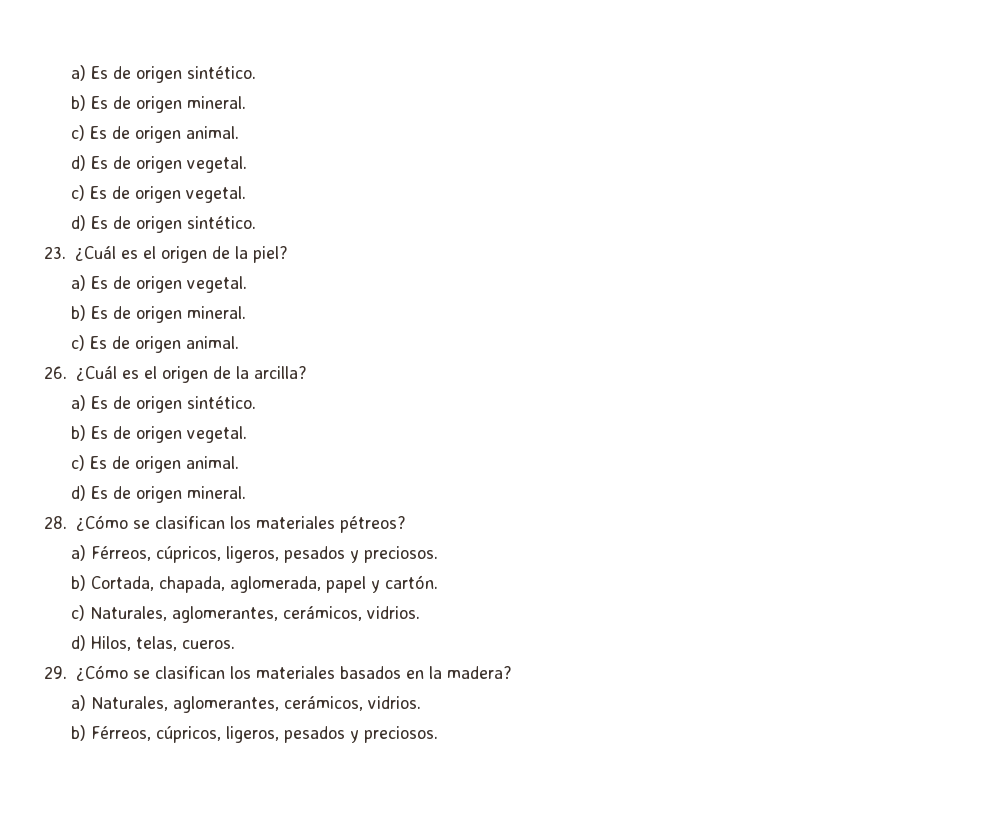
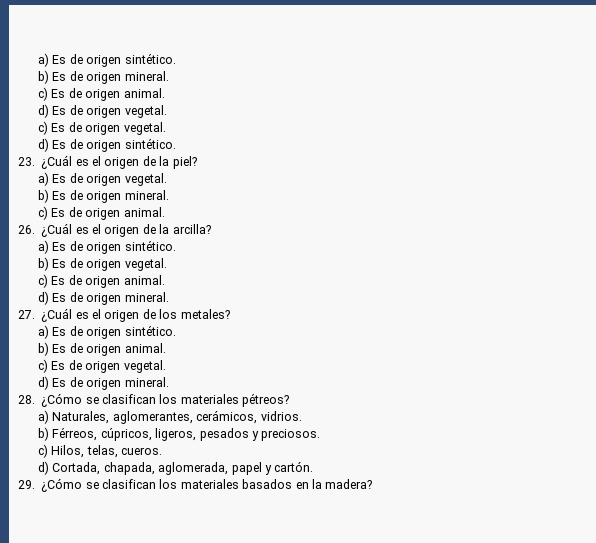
+ 27. ¿Cuál es el origen de los metales?
+ a) Es de origen sintético.
+ b) Es de origen animal.
+ c) Es de origen vegetal.
+ d) Es de origen mineral.
  28. ¿Cómo se clasifican los materiales pétreos?
- a) Férreos, cúpricos, ligeros, pesados y preciosos.
- b) Cortada, chapada, aglomerada, papel y cartón.
- c) Naturales, aglomerantes, cerámicos, vidrios.
- d) Hilos, telas, cueros.
- 29. ¿Cómo se clasifican los materiales basados en la madera?
+ c) Hilos, telas, cueros.
+ d) Cortada, chapada, aglomerada, papel y cartón.
+ 29. ¿Cómo se clasifican los materiales basados en la madera?

